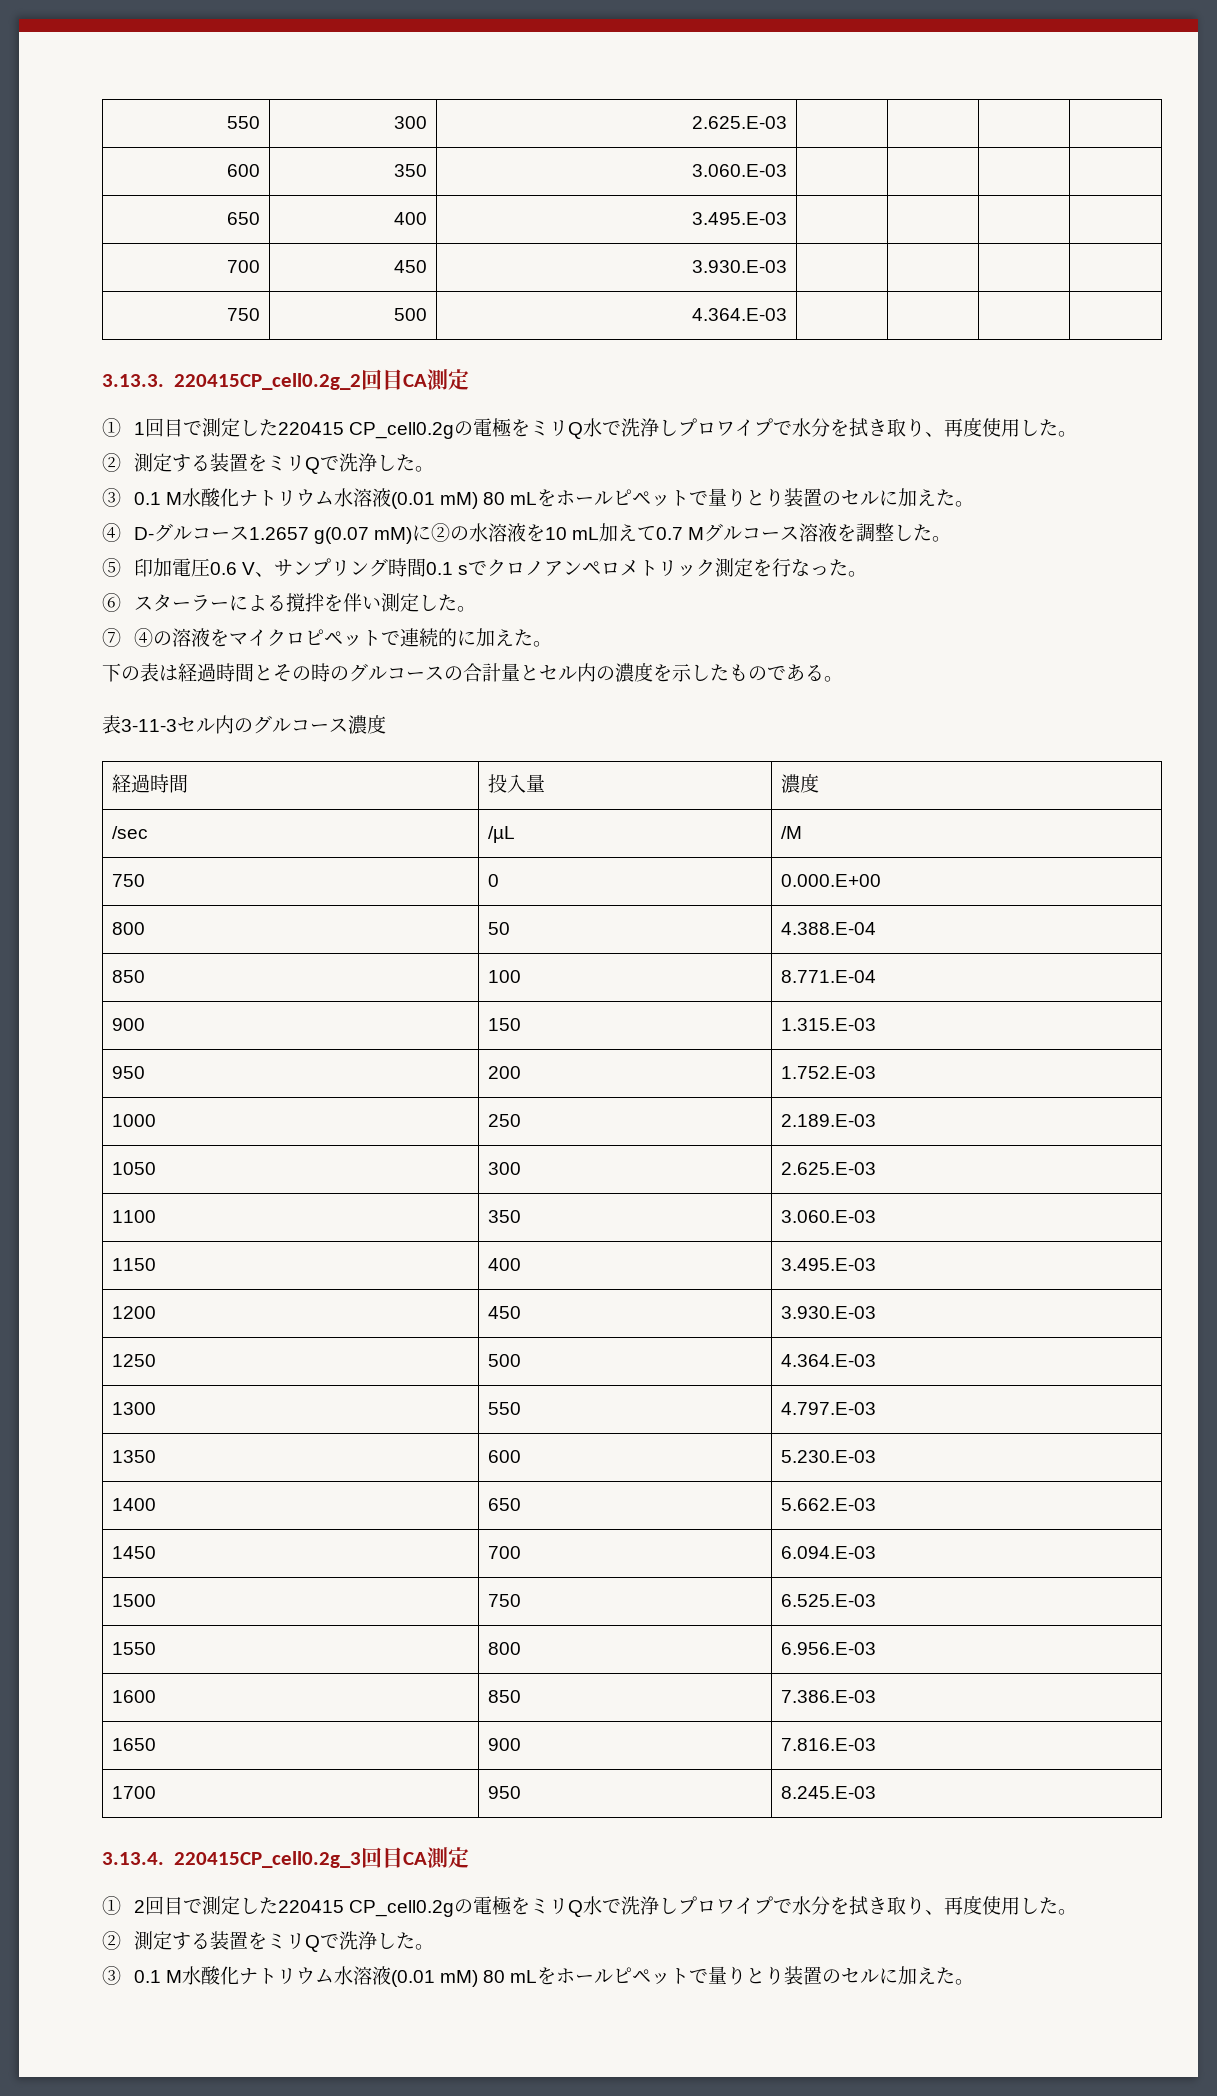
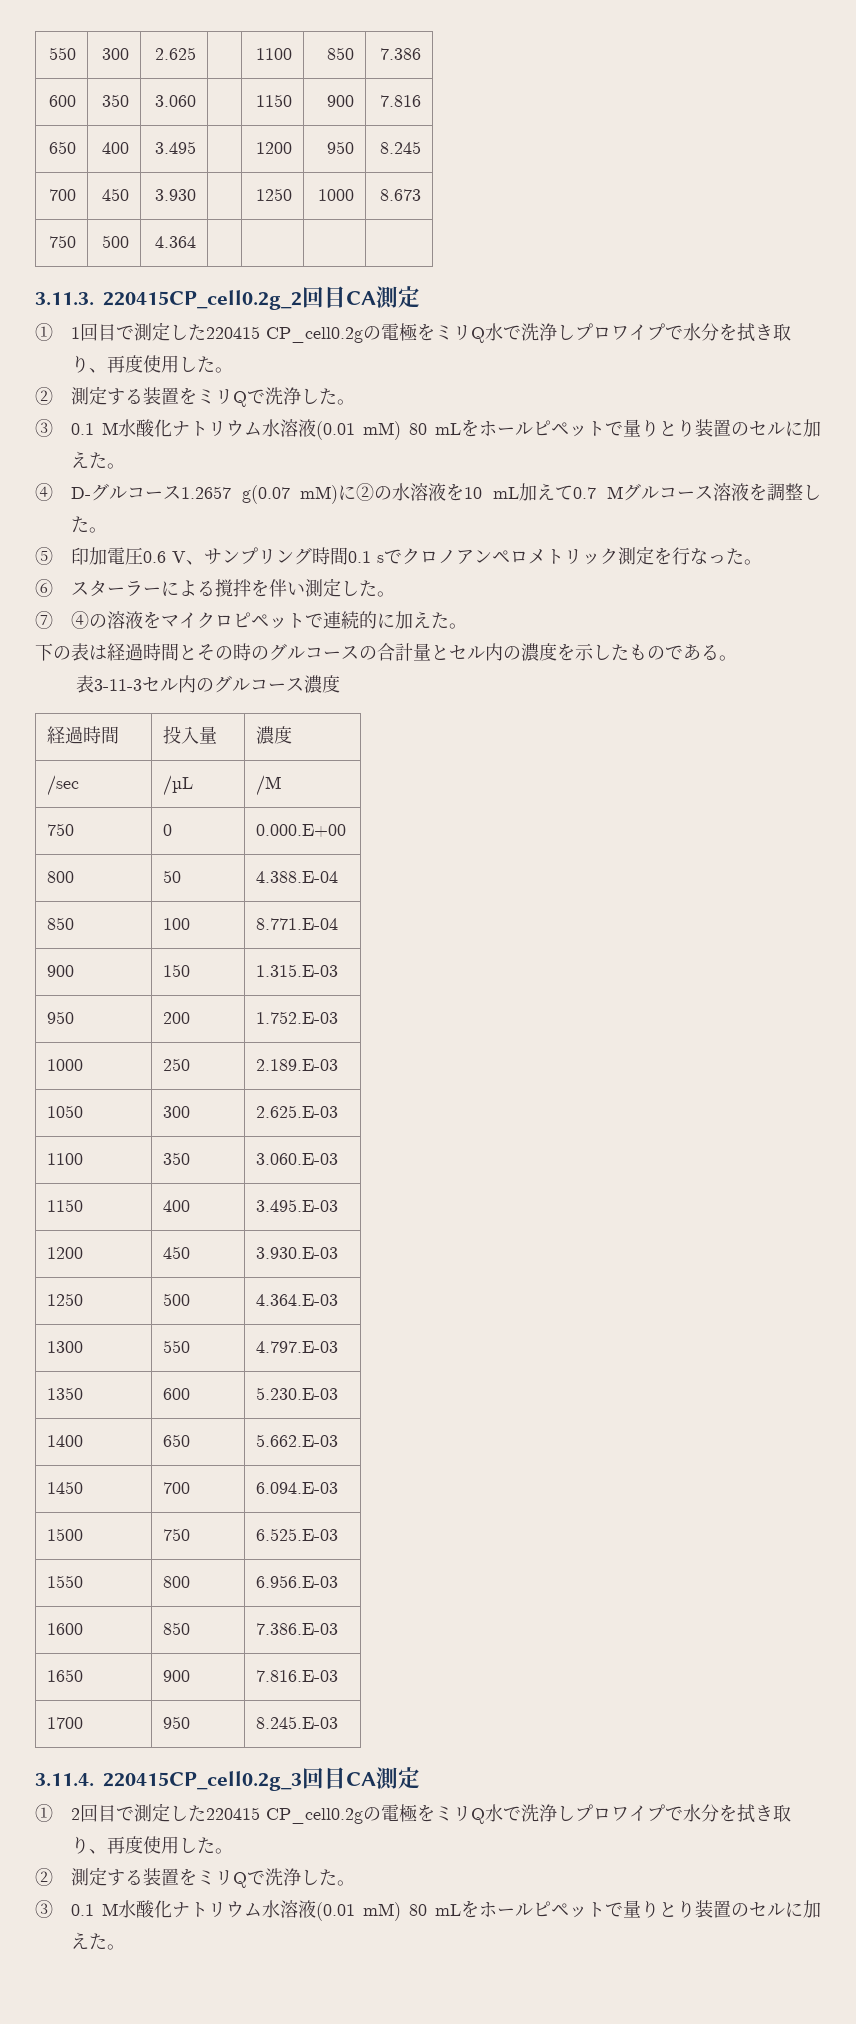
- 550 | 300 | 2.625.E-03 | | | |
- 600 | 350 | 3.060.E-03 | | | |
- 650 | 400 | 3.495.E-03 | | | |
- 700 | 450 | 3.930.E-03 | | | |
+ 550 | 300 | 2.625 | | 1100 | 850 | 7.386
+ 600 | 350 | 3.060 | | 1150 | 900 | 7.816
+ 650 | 400 | 3.495 | | 1200 | 950 | 8.245
+ 700 | 450 | 3.930 | | 1250 | 1000 | 8.673
- 750 | 500 | 4.364.E-03 | | | |
- 3.13.3. 220415CP_cell0.2g_2回目CA測定
+ 750 | 500 | 4.364 | | | |
+ 3.11.3. 220415CP_cell0.2g_2回目CA測定
- 3.13.4. 220415CP_cell0.2g_3回目CA測定
+ 3.11.4. 220415CP_cell0.2g_3回目CA測定

